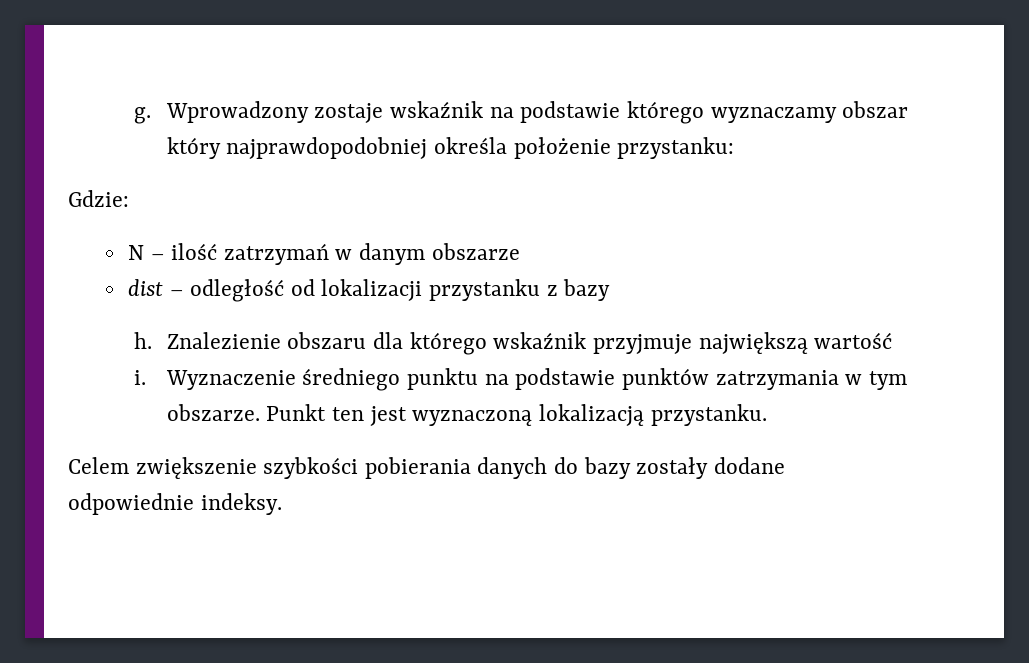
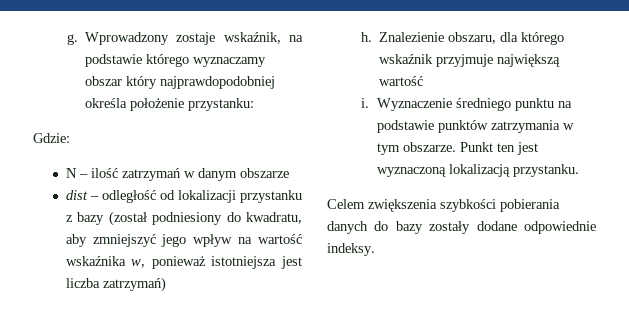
- Wprowadzony zostaje wskaźnik na podstawie którego wyznaczamy obszar który najprawdopodobniej określa położenie przystanku:
+ Wprowadzony zostaje wskaźnik, na podstawie którego wyznaczamy obszar który najprawdopodobniej określa położenie przystanku:
- dist – odległość od lokalizacji przystanku z bazy
+ dist – odległość od lokalizacji przystanku z bazy (został podniesiony do kwadratu, aby zmniejszyć jego wpływ na wartość wskaźnika w, ponieważ istotniejsza jest liczba zatrzymań)
- Znalezienie obszaru dla którego wskaźnik przyjmuje największą wartość
+ Znalezienie obszaru, dla którego wskaźnik przyjmuje największą wartość
- Celem zwiększenie szybkości pobierania danych do bazy zostały dodane odpowiednie indeksy.
+ Celem zwiększenia szybkości pobierania danych do bazy zostały dodane odpowiednie indeksy.

